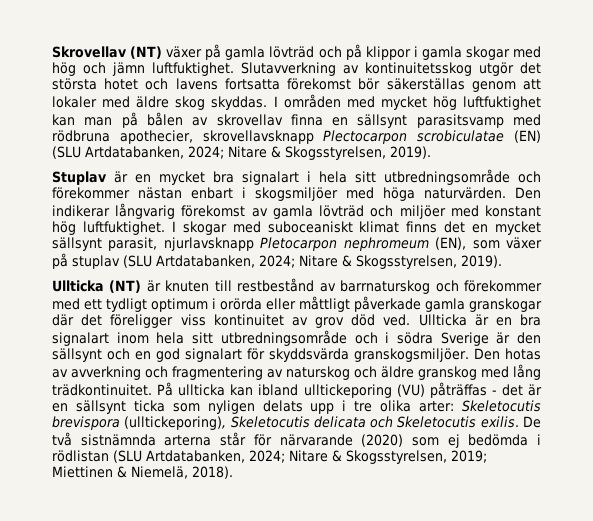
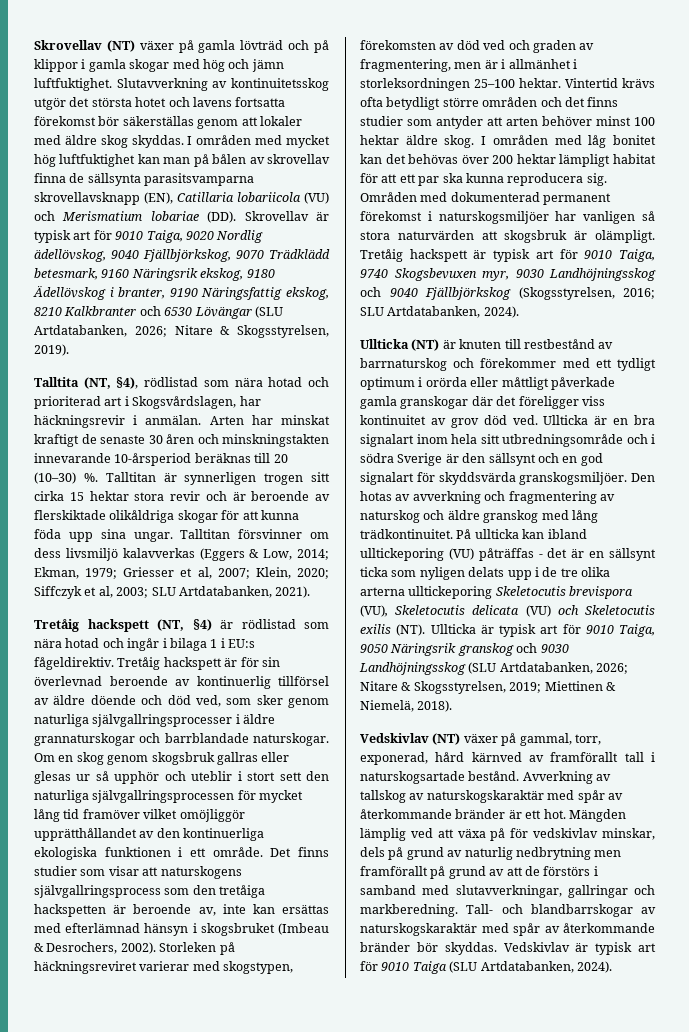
- I områden med mycket hög luftfuktighet kan man på bålen av skrovellav finna en sällsynt parasitsvamp med rödbruna apothecier, skrovellavsknapp Plectocarpon scrobiculatae (EN) (SLU Artdatabanken, 2024; Nitare & Skogsstyrelsen, 2019).
- Stuplav är en mycket bra signalart i hela sitt utbredningsområde och förekommer nästan enbart i skogsmiljöer med höga naturvärden. Den indikerar långvarig förekomst av gamla lövträd och miljöer med konstant hög luftfuktighet. I skogar med suboceaniskt klimat finns det en mycket sällsynt parasit, njurlavsknapp Pletocarpon nephromeum (EN), som växer på stuplav (SLU Artdatabanken, 2024; Nitare & Skogsstyrelsen, 2019).
+ I områden med mycket hög luftfuktighet kan man på bålen av skrovellav finna de sällsynta parasitsvamparna skrovellavsknapp (EN), Catillaria lobariicola (VU) och Merismatium lobariae (DD). Skrovellav är typisk art för 9010 Taiga, 9020 Nordlig ädellövskog, 9040 Fjällbjörkskog, 9070 Trädklädd betesmark, 9160 Näringsrik ekskog, 9180 Ädellövskog i branter, 9190 Näringsfattig ekskog, 8210 Kalkbranter och 6530 Lövängar (SLU Artdatabanken, 2026; Nitare & Skogsstyrelsen, 2019).
+ Talltita (NT, §4), rödlistad som nära hotad och prioriterad art i Skogsvårdslagen, har häckningsrevir i anmälan. Arten har minskat kraftigt de senaste 30 åren och minskningstakten innevarande 10-årsperiod beräknas till 20 (10–30) %. Talltitan är synnerligen trogen sitt cirka 15 hektar stora revir och är beroende av flerskiktade olikåldriga skogar för att kunna föda upp sina ungar. Talltitan försvinner om dess livsmiljö kalavverkas (Eggers & Low, 2014; Ekman, 1979; Griesser et al, 2007; Klein, 2020; Siffczyk et al, 2003; SLU Artdatabanken, 2021).
+ Tretåig hackspett (NT, §4) är rödlistad som nära hotad och ingår i bilaga 1 i EU:s fågeldirektiv. Tretåig hackspett är för sin överlevnad beroende av kontinuerlig tillförsel av äldre döende och död ved, som sker genom naturliga självgallringsprocesser i äldre grannaturskogar och barrblandade naturskogar. Om en skog genom skogsbruk gallras eller glesas ur så upphör och uteblir i stort sett den naturliga självgallringsprocessen för mycket lång tid framöver vilket omöjliggör upprätthållandet av den kontinuerliga ekologiska funktionen i ett område. Det finns studier som visar att naturskogens självgallringsprocess som den tretåiga hackspetten är beroende av, inte kan ersättas med efterlämnad hänsyn i skogsbruket (Imbeau & Desrochers, 2002). Storleken på häckningsreviret varierar med skogstypen, förekomsten av död ved och graden av fragmentering, men är i allmänhet i storleksordningen 25–100 hektar. Vintertid krävs ofta betydligt större områden och det finns studier som antyder att arten behöver minst 100 hektar äldre skog. I områden med låg bonitet kan det behövas över 200 hektar lämpligt habitat för att ett par ska kunna reproducera sig. Områden med dokumenterad permanent förekomst i naturskogsmiljöer har vanligen så stora naturvärden att skogsbruk är olämpligt. Tretåig hackspett är typisk art för 9010 Taiga, 9740 Skogsbevuxen myr, 9030 Landhöjningsskog och 9040 Fjällbjörkskog (Skogsstyrelsen, 2016; SLU Artdatabanken, 2024).
- På ullticka kan ibland ulltickeporing (VU) påträffas - det är en sällsynt ticka som nyligen delats upp i tre olika arter: Skeletocutis brevispora (ulltickeporing), Skeletocutis delicata och Skeletocutis exilis. De två sistnämnda arterna står för närvarande (2020) som ej bedömda i rödlistan (SLU Artdatabanken, 2024; Nitare & Skogsstyrelsen, 2019; Miettinen & Niemelä, 2018).
+ På ullticka kan ibland ulltickeporing (VU) påträffas - det är en sällsynt ticka som nyligen delats upp i de tre olika arterna ulltickeporing Skeletocutis brevispora (VU), Skeletocutis delicata (VU) och Skeletocutis exilis (NT). Ullticka är typisk art för 9010 Taiga, 9050 Näringsrik granskog och 9030 Landhöjningsskog (SLU Artdatabanken, 2026; Nitare & Skogsstyrelsen, 2019; Miettinen & Niemelä, 2018).
+ Vedskivlav (NT) växer på gammal, torr, exponerad, hård kärnved av framförallt tall i naturskogsartade bestånd. Avverkning av tallskog av naturskogskaraktär med spår av återkommande bränder är ett hot. Mängden lämplig ved att växa på för vedskivlav minskar, dels på grund av naturlig nedbrytning men framförallt på grund av att de förstörs i samband med slutavverkningar, gallringar och markberedning. Tall- och blandbarrskogar av naturskogskaraktär med spår av återkommande bränder bör skyddas. Vedskivlav är typisk art för 9010 Taiga (SLU Artdatabanken, 2024).

